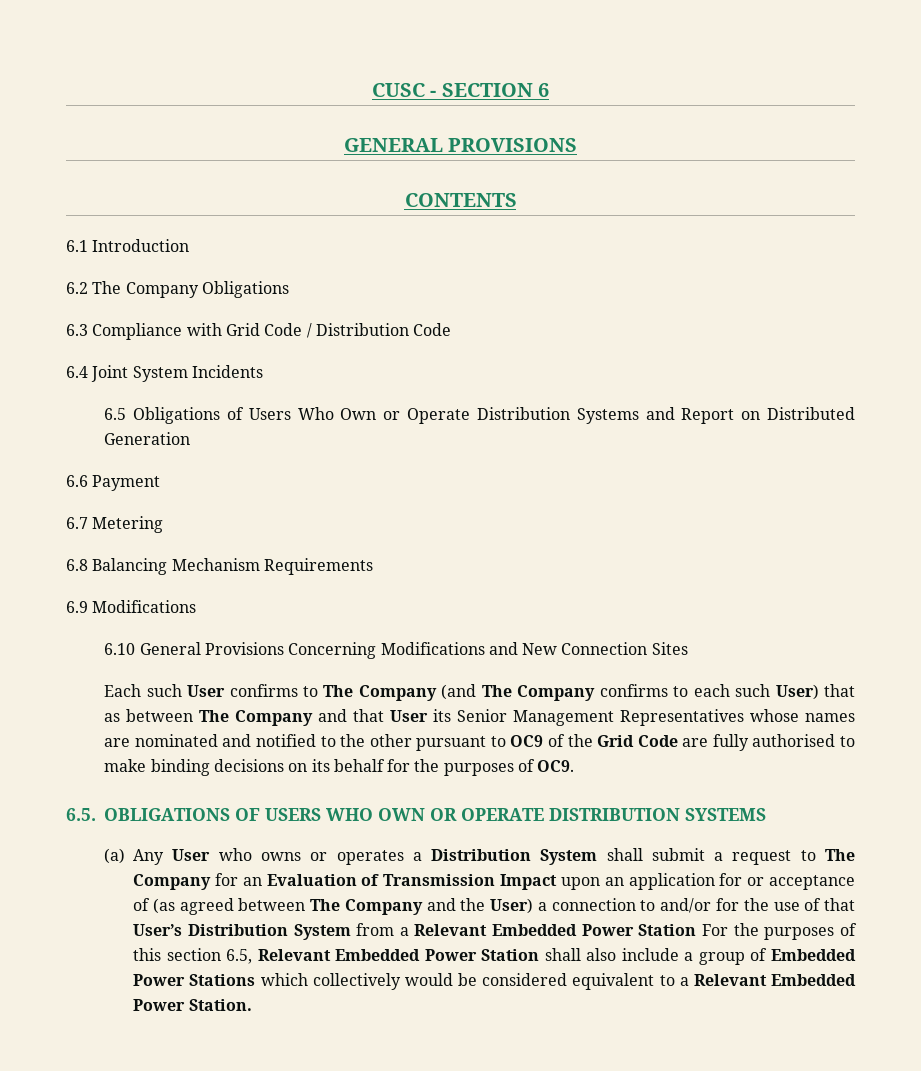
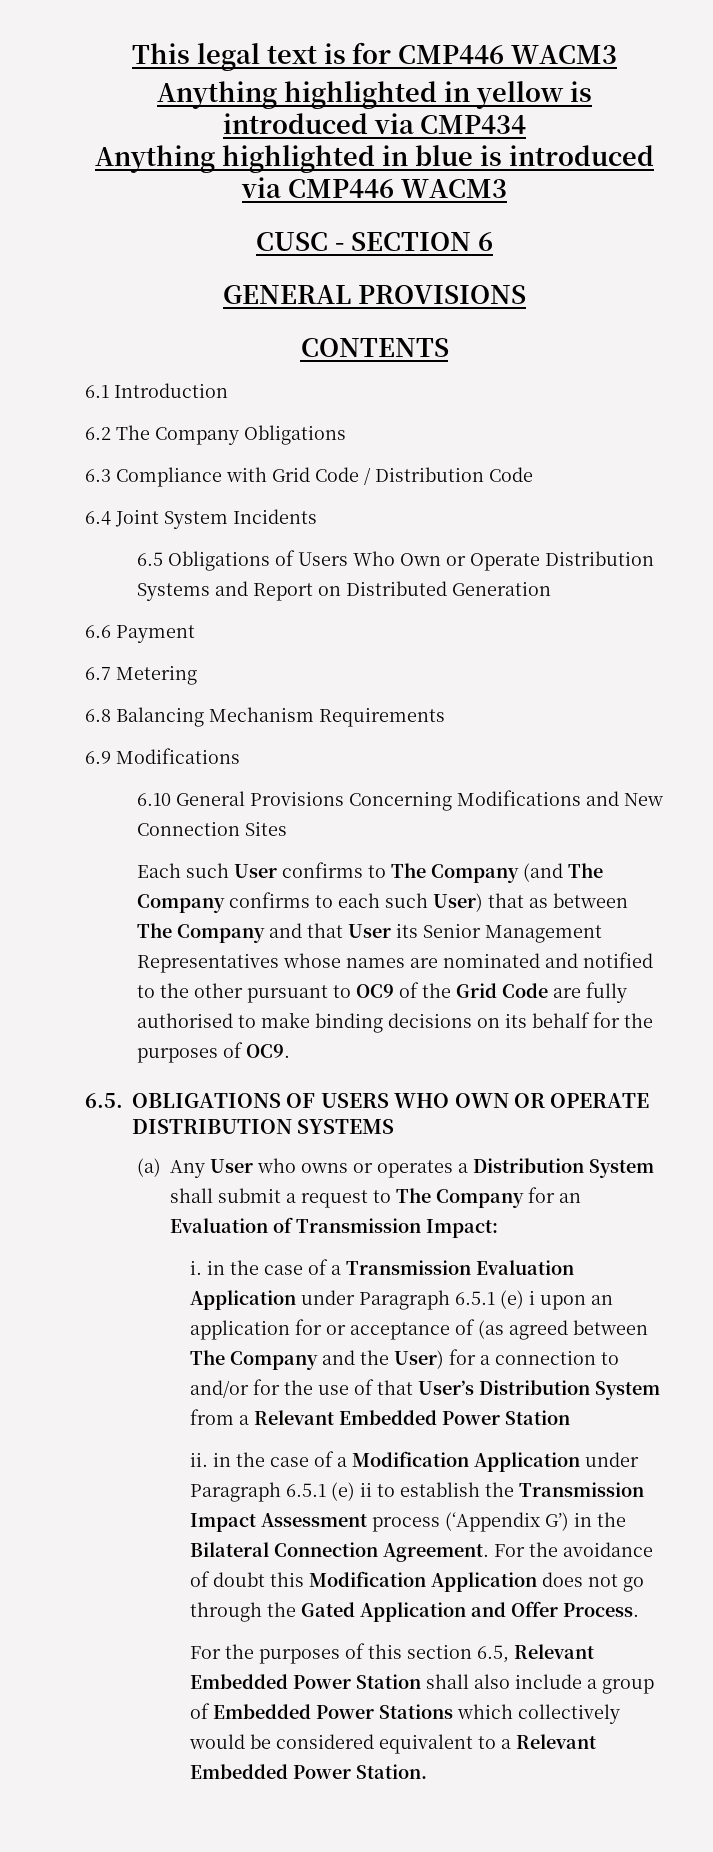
+ This legal text is for CMP446 WACM3
+ Anything highlighted in yellow is introduced via CMP434
+ Anything highlighted in blue is introduced via CMP446 WACM3
- (a) Any User who owns or operates a Distribution System shall submit a request to The Company for an Evaluation of Transmission Impact upon an application for or acceptance of (as agreed between The Company and the User) a connection to and/or for the use of that User’s Distribution System from a Relevant Embedded Power Station For the purposes of this section 6.5, Relevant Embedded Power Station shall also include a group of Embedded Power Stations which collectively would be considered equivalent to a Relevant Embedded Power Station.
+ (a) Any User who owns or operates a Distribution System shall submit a request to The Company for an Evaluation of Transmission Impact:
+ i. in the case of a Transmission Evaluation Application under Paragraph 6.5.1 (e) i upon an application for or acceptance of (as agreed between The Company and the User) for a connection to and/or for the use of that User’s Distribution System from a Relevant Embedded Power Station
+ ii. in the case of a Modification Application under Paragraph 6.5.1 (e) ii to establish the Transmission Impact Assessment process (‘Appendix G’) in the Bilateral Connection Agreement. For the avoidance of doubt this Modification Application does not go through the Gated Application and Offer Process.
+ For the purposes of this section 6.5, Relevant Embedded Power Station shall also include a group of Embedded Power Stations which collectively would be considered equivalent to a Relevant Embedded Power Station.

